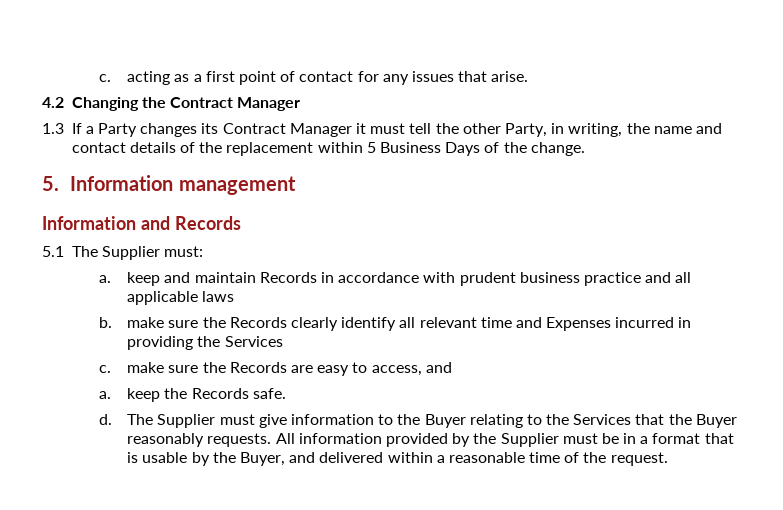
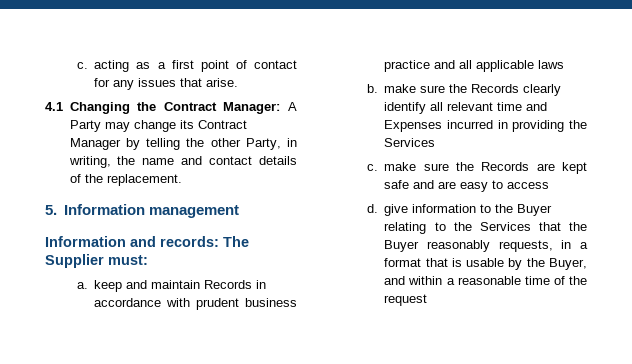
- 4.2 Changing the Contract Manager
- 1.3 If a Party changes its Contract Manager it must tell the other Party, in writing, the name and contact details of the replacement within 5 Business Days of the change.
+ 4.1 Changing the Contract Manager: A Party may change its Contract Manager by telling the other Party, in writing, the name and contact details of the replacement.
- Information and Records
- 5.1 The Supplier must:
+ Information and records: The Supplier must:
- c. make sure the Records are easy to access, and
- a. keep the Records safe.
- d. The Supplier must give information to the Buyer relating to the Services that the Buyer reasonably requests. All information provided by the Supplier must be in a format that is usable by the Buyer, and delivered within a reasonable time of the request.
+ c. make sure the Records are kept safe and are easy to access
+ d. give information to the Buyer relating to the Services that the Buyer reasonably requests, in a format that is usable by the Buyer, and within a reasonable time of the request

